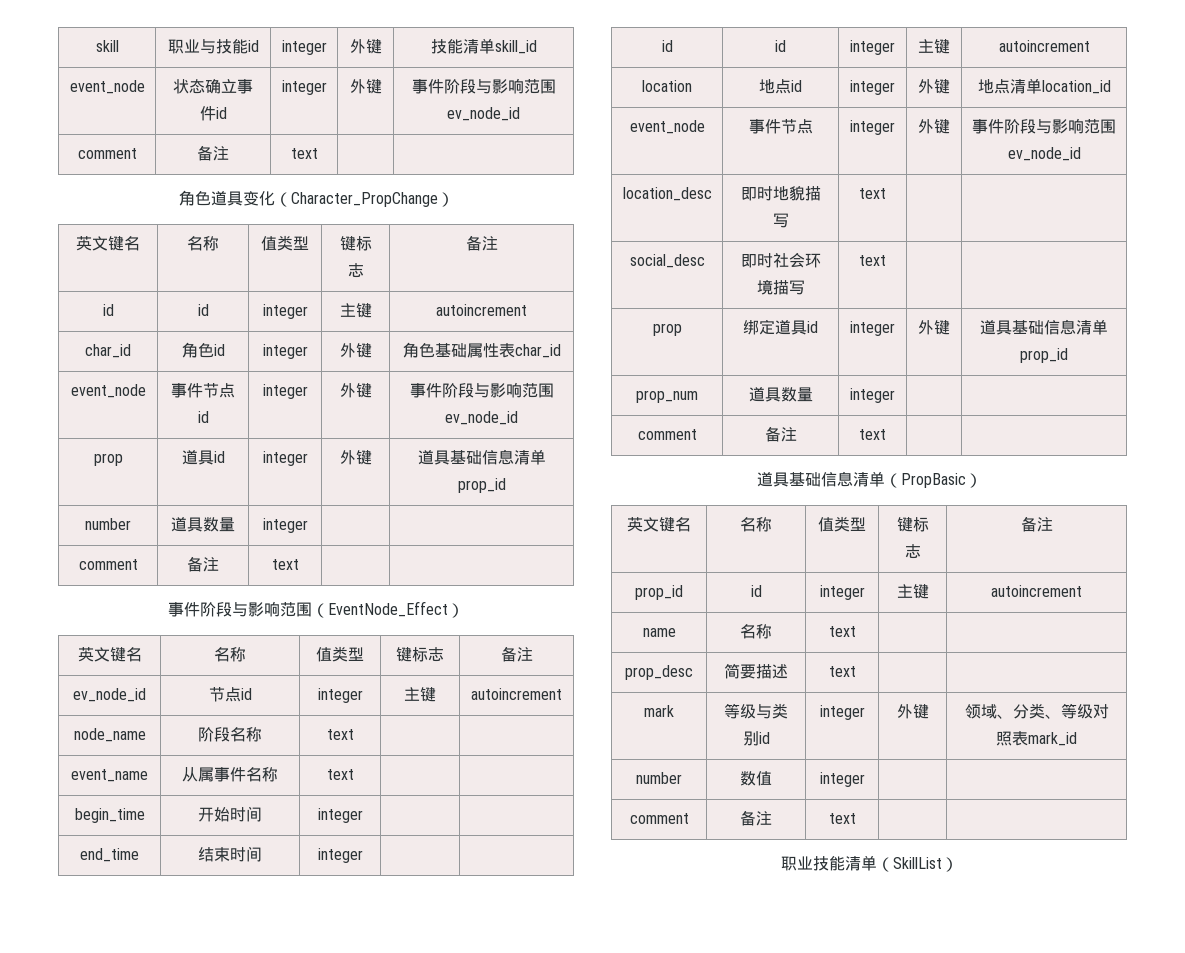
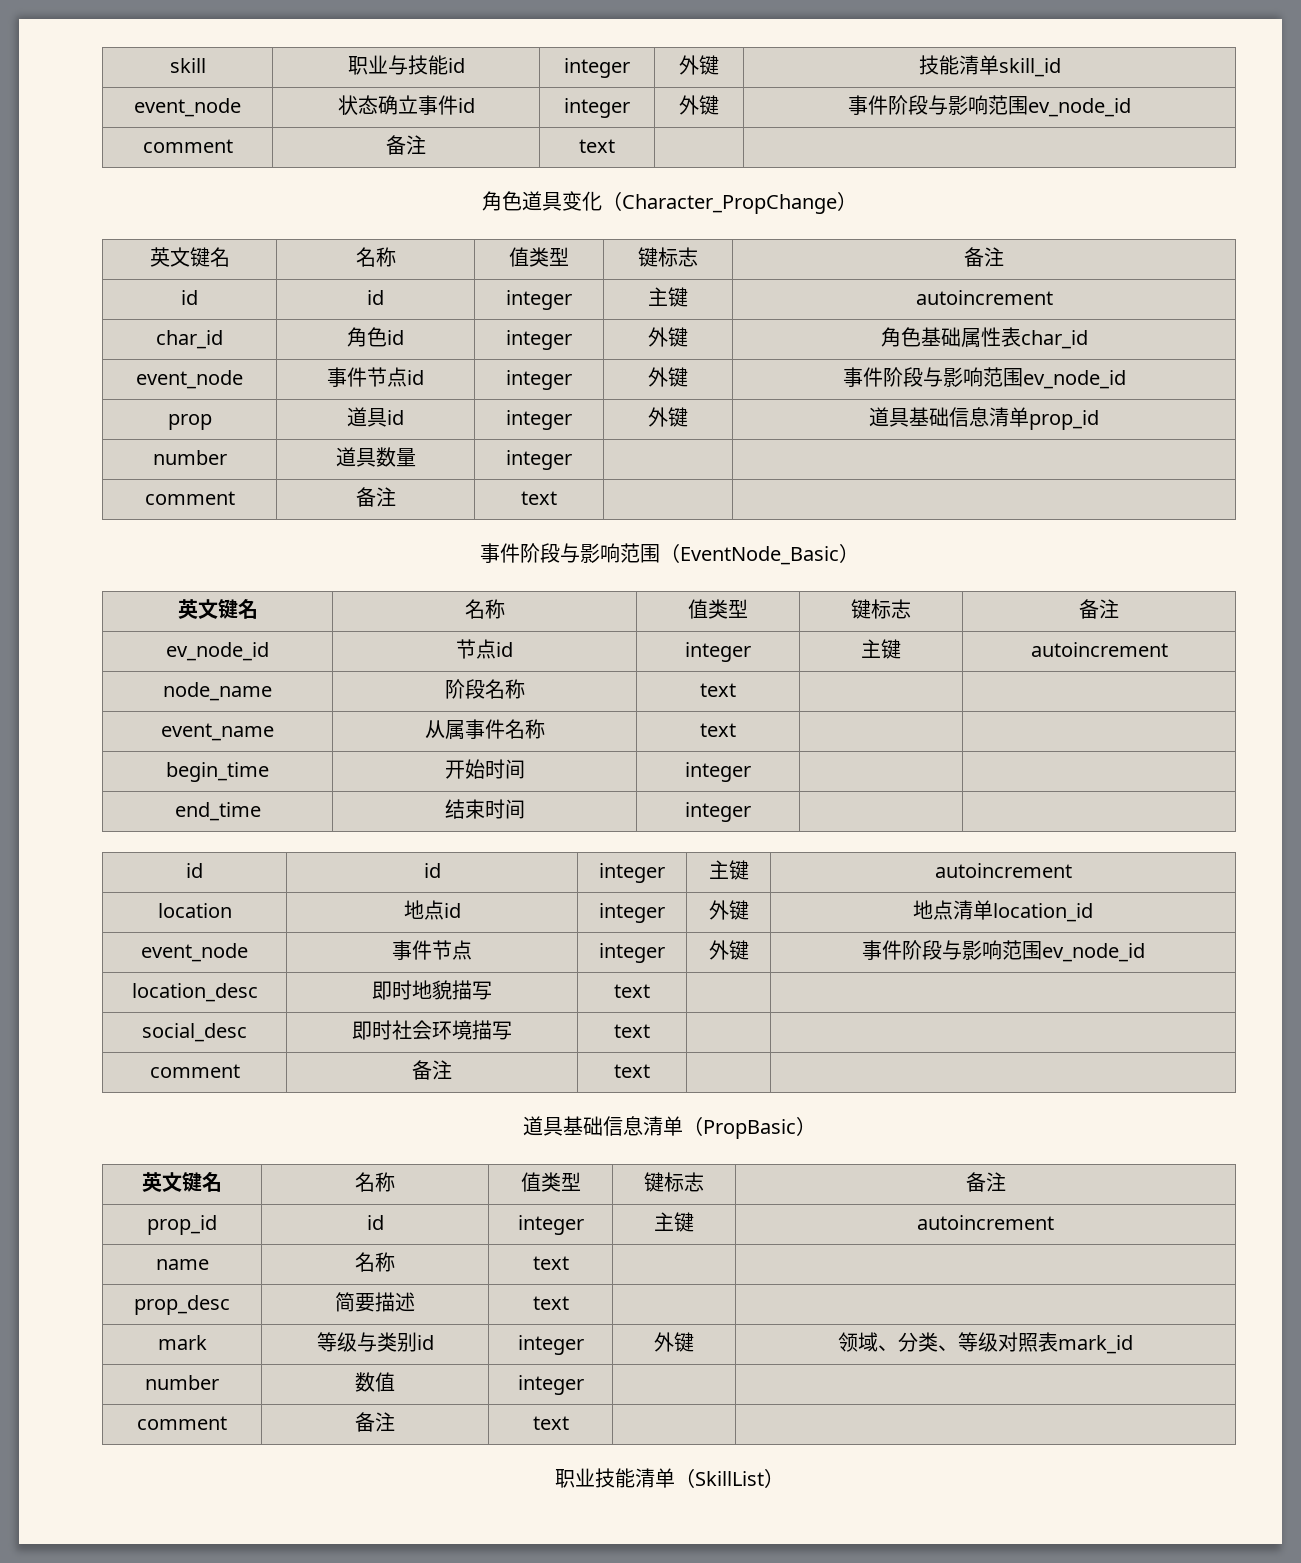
- 事件阶段与影响范围（EventNode_Effect）
+ 事件阶段与影响范围（EventNode_Basic）
- prop | 绑定道具id | integer | 外键 | 道具基础信息清单prop_id
- prop_num | 道具数量 | integer | |

